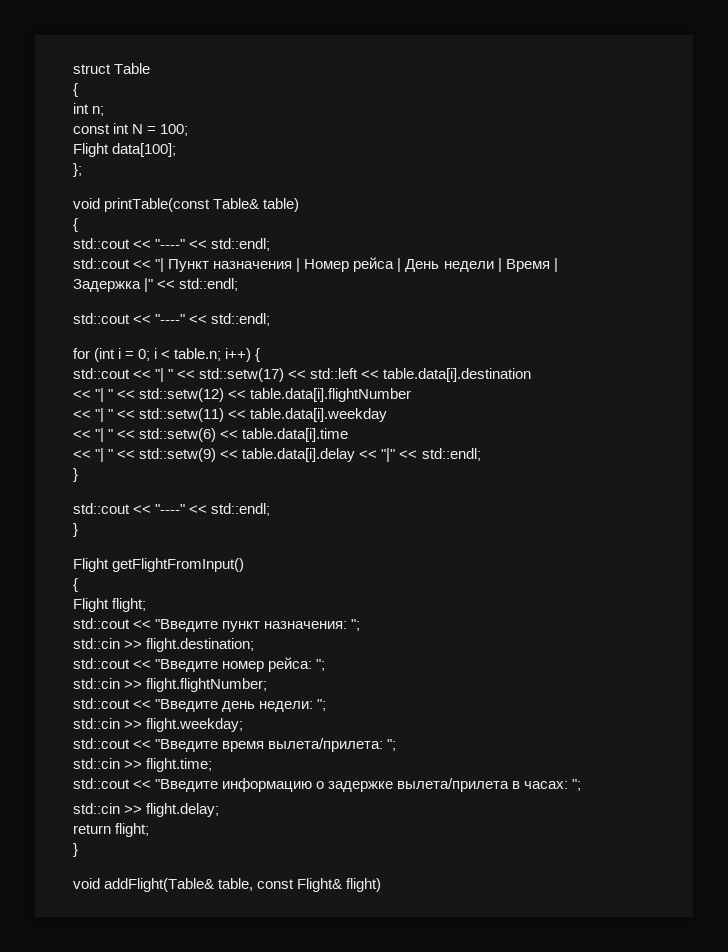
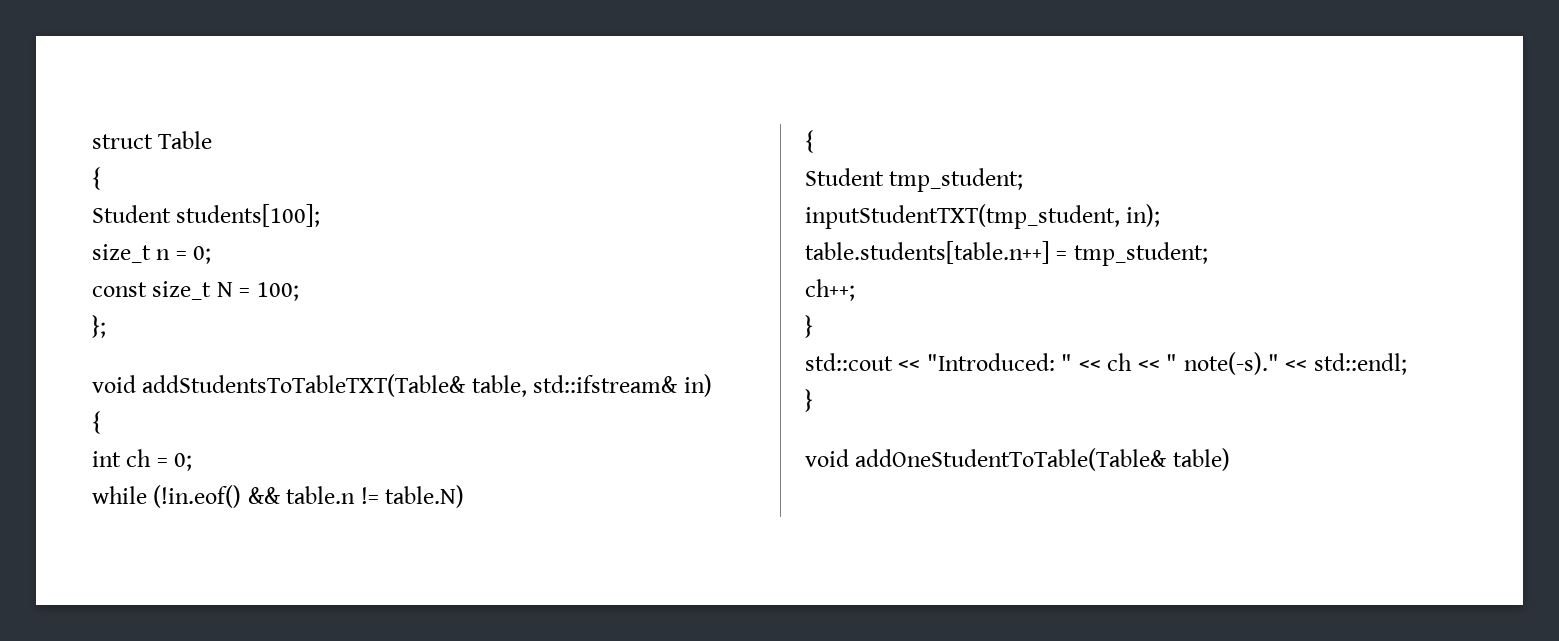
- int n;
- const int N = 100;
+ Student students[100];
+ size_t n = 0;
+ const size_t N = 100;
- Flight data[100];
- void printTable(const Table& table)
+ void addStudentsToTableTXT(Table& table, std::ifstream& in)
  {
- std::cout << "----" << std::endl;
- std::cout << "| Пункт назначения | Номер рейса | День недели | Время | Задержка |" << std::endl;
- std::cout << "----" << std::endl;
- for (int i = 0; i < table.n; i++) {
- std::cout << "| " << std::setw(17) << std::left << table.data[i].destination
- << "| " << std::setw(12) << table.data[i].flightNumber
- << "| " << std::setw(11) << table.data[i].weekday
- << "| " << std::setw(6) << table.data[i].time
- << "| " << std::setw(9) << table.data[i].delay << "|" << std::endl;
+ int ch = 0;
+ while (!in.eof() && table.n != table.N)
+ {
+ Student tmp_student;
+ inputStudentTXT(tmp_student, in);
+ table.students[table.n++] = tmp_student;
+ ch++;
  }
- std::cout << "----" << std::endl;
+ std::cout << "Introduced: " << ch << " note(-s)." << std::endl;
  }
- Flight getFlightFromInput()
- {
- Flight flight;
- std::cout << "Введите пункт назначения: ";
- std::cin >> flight.destination;
- std::cout << "Введите номер рейса: ";
- std::cin >> flight.flightNumber;
- std::cout << "Введите день недели: ";
- std::cin >> flight.weekday;
- std::cout << "Введите время вылета/прилета: ";
- std::cin >> flight.time;
- std::cout << "Введите информацию о задержке вылета/прилета в часах: ";
- std::cin >> flight.delay;
- return flight;
- }
- void addFlight(Table& table, const Flight& flight)
+ void addOneStudentToTable(Table& table)

